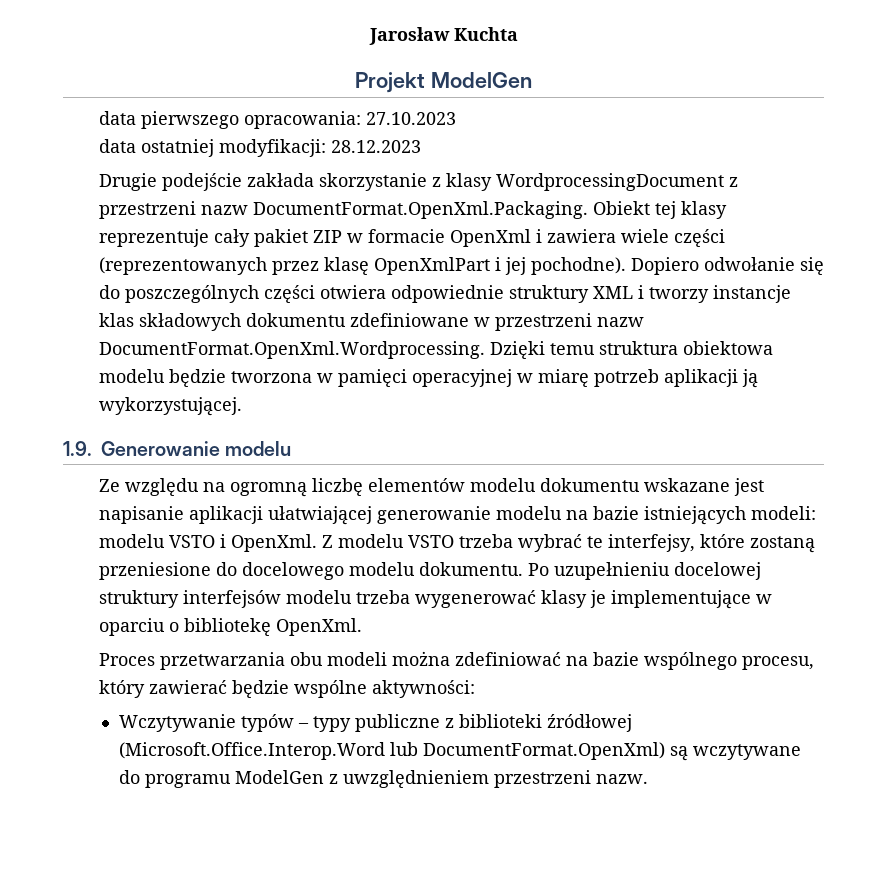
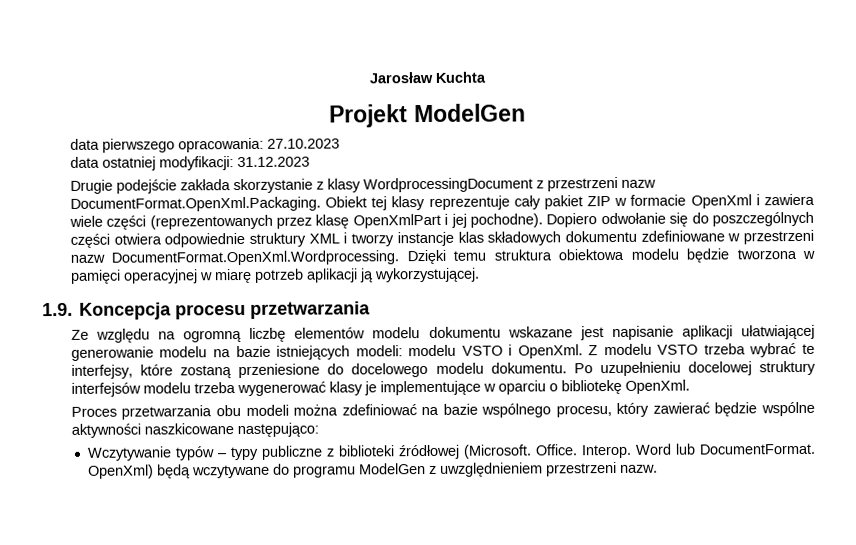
- data ostatniej modyfikacji: 28.12.2023
+ data ostatniej modyfikacji: 31.12.2023
- 1.9. Generowanie modelu
+ 1.9. Koncepcja procesu przetwarzania
- Proces przetwarzania obu modeli można zdefiniować na bazie wspólnego procesu, który zawierać będzie wspólne aktywności:
+ Proces przetwarzania obu modeli można zdefiniować na bazie wspólnego procesu, który zawierać będzie wspólne aktywności naszkicowane następująco:
- Wczytywanie typów – typy publiczne z biblioteki źródłowej (Microsoft.Office.Interop.Word lub DocumentFormat.OpenXml) są wczytywane do programu ModelGen z uwzględnieniem przestrzeni nazw.
+ Wczytywanie typów – typy publiczne z biblioteki źródłowej (Microsoft. Office. Interop. Word lub DocumentFormat. OpenXml) będą wczytywane do programu ModelGen z uwzględnieniem przestrzeni nazw.

